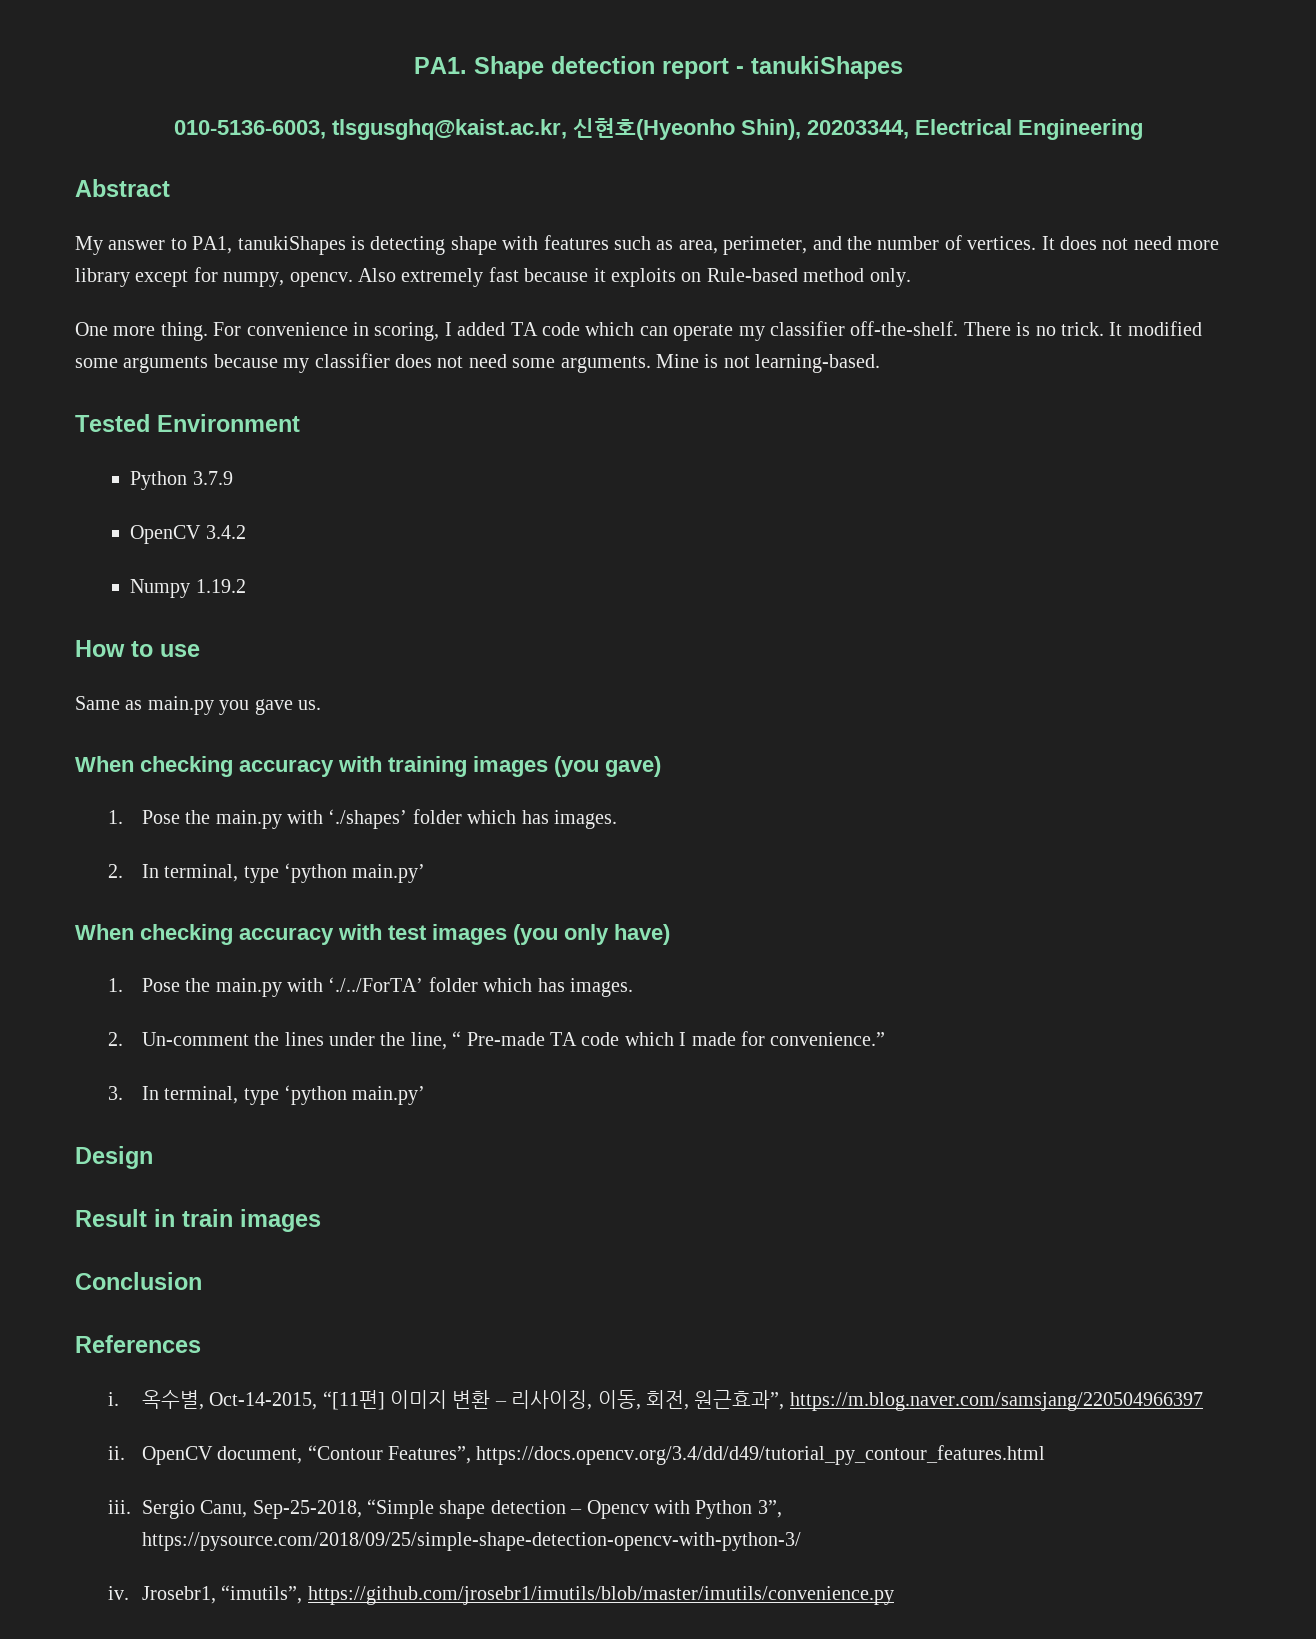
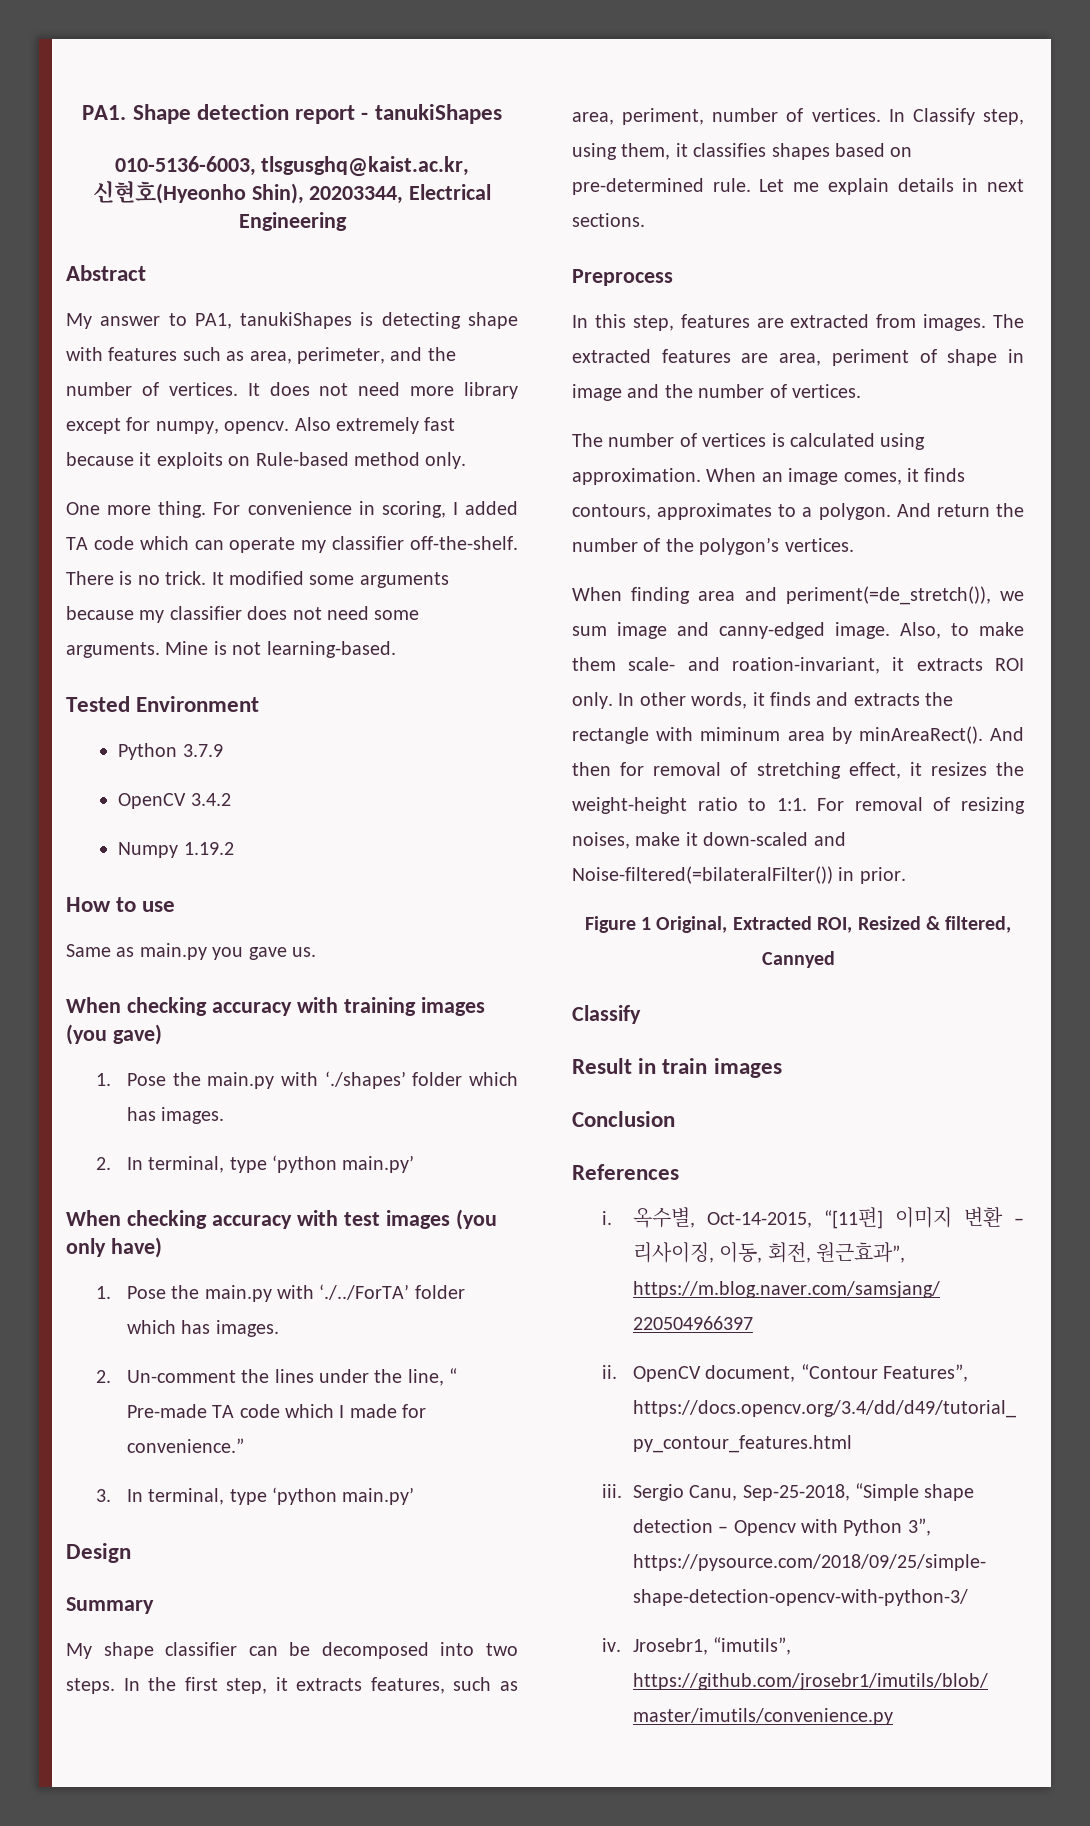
+ Summary
+ My shape classifier can be decomposed into two steps. In the first step, it extracts features, such as area, periment, number of vertices. In Classify step, using them, it classifies shapes based on pre-determined rule. Let me explain details in next sections.
+ Preprocess
+ In this step, features are extracted from images. The extracted features are area, periment of shape in image and the number of vertices.
+ The number of vertices is calculated using approximation. When an image comes, it finds contours, approximates to a polygon. And return the number of the polygon’s vertices.
+ When finding area and periment(=de_stretch()), we sum image and canny-edged image. Also, to make them scale- and roation-invariant, it extracts ROI only. In other words, it finds and extracts the rectangle with miminum area by minAreaRect(). And then for removal of stretching effect, it resizes the weight-height ratio to 1:1. For removal of resizing noises, make it down-scaled and Noise-filtered(=bilateralFilter()) in prior.
+ Figure 1 Original, Extracted ROI, Resized & filtered, Cannyed
+ Classify

